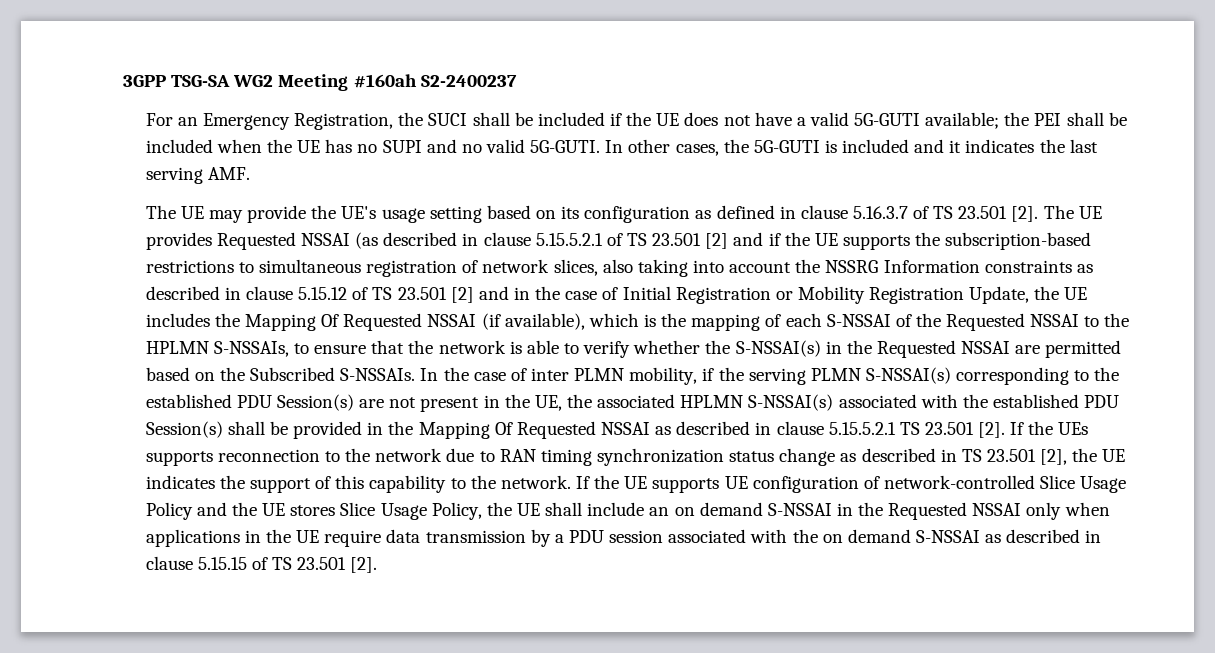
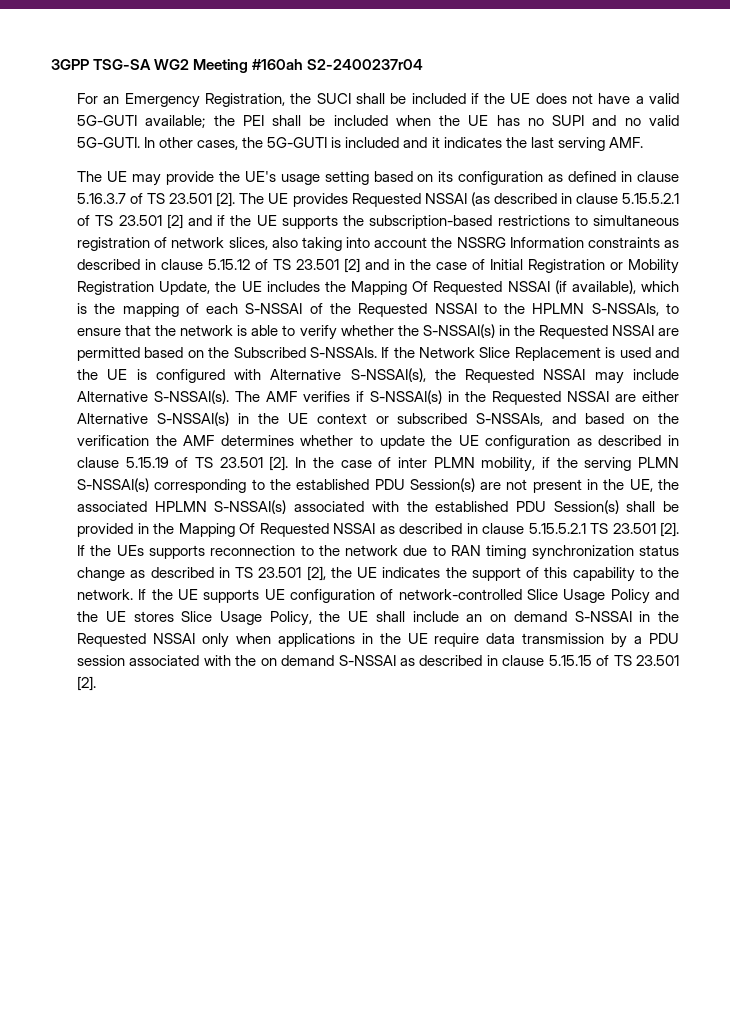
- 3GPP TSG-SA WG2 Meeting #160ah S2-2400237
+ 3GPP TSG-SA WG2 Meeting #160ah S2-2400237r04
+ If the Network Slice Replacement is used and the UE is configured with Alternative S-NSSAI(s), the Requested NSSAI may include Alternative S-NSSAI(s). The AMF verifies if S-NSSAI(s) in the Requested NSSAI are either Alternative S-NSSAI(s) in the UE context or subscribed S-NSSAIs, and based on the verification the AMF determines whether to update the UE configuration as described in clause 5.15.19 of TS 23.501 [2].

